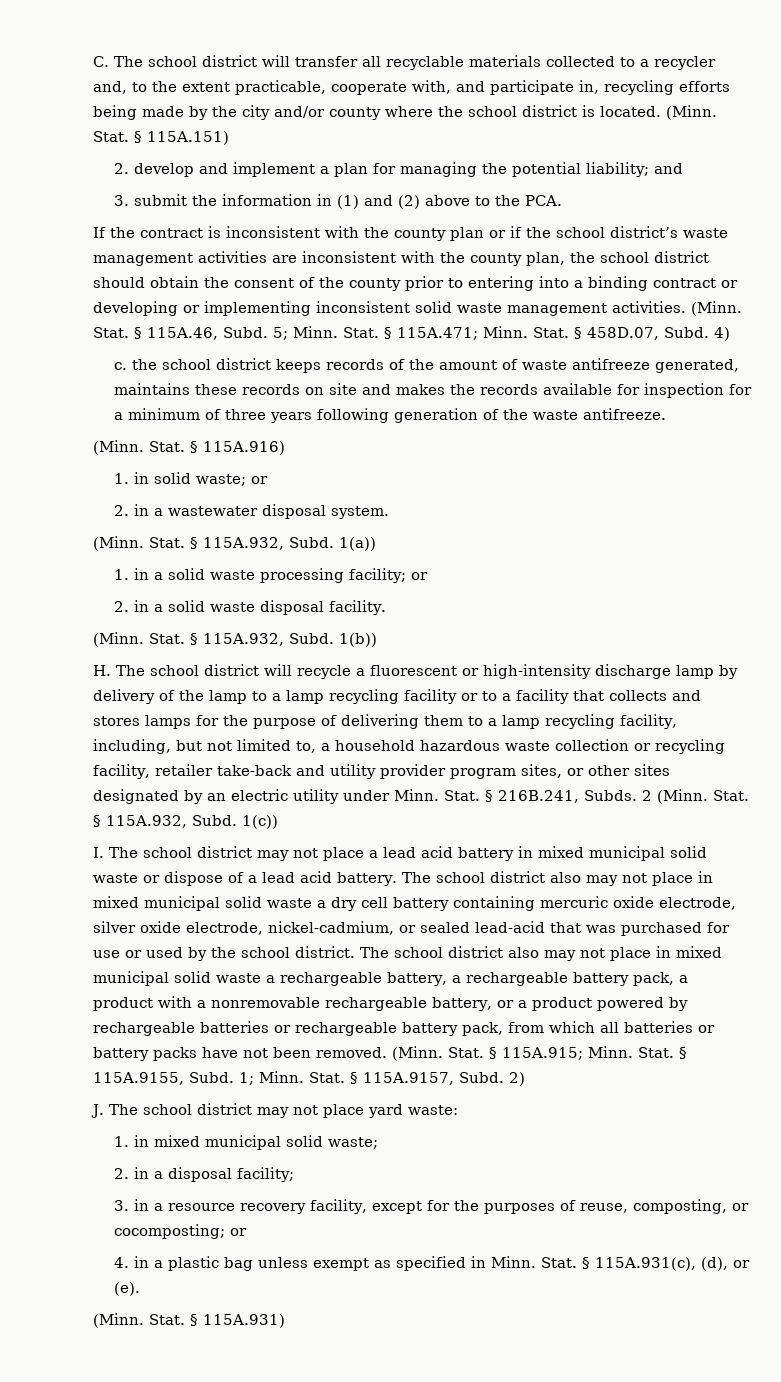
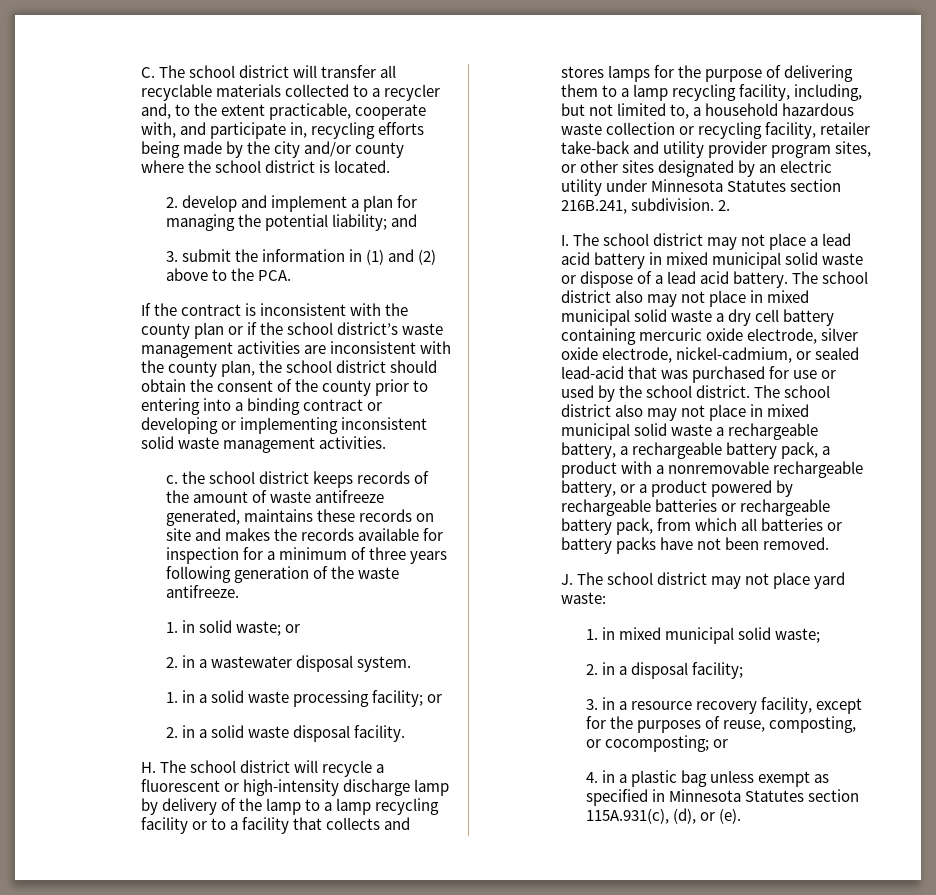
- (Minn. Stat. § 115A.151)
- (Minn. Stat. § 115A.46, Subd. 5; Minn. Stat. § 115A.471; Minn. Stat. § 458D.07, Subd. 4)
- (Minn. Stat. § 115A.916)
- (Minn. Stat. § 115A.932, Subd. 1(a))
- (Minn. Stat. § 115A.932, Subd. 1(b))
- H. The school district will recycle a fluorescent or high-intensity discharge lamp by delivery of the lamp to a lamp recycling facility or to a facility that collects and stores lamps for the purpose of delivering them to a lamp recycling facility, including, but not limited to, a household hazardous waste collection or recycling facility, retailer take-back and utility provider program sites, or other sites designated by an electric utility under Minn. Stat. § 216B.241, Subds. 2 (Minn. Stat. § 115A.932, Subd. 1(c))
+ H. The school district will recycle a fluorescent or high-intensity discharge lamp by delivery of the lamp to a lamp recycling facility or to a facility that collects and stores lamps for the purpose of delivering them to a lamp recycling facility, including, but not limited to, a household hazardous waste collection or recycling facility, retailer take-back and utility provider program sites, or other sites designated by an electric utility under Minnesota Statutes section 216B.241, subdivision. 2.
- (Minn. Stat. § 115A.915; Minn. Stat. § 115A.9155, Subd. 1; Minn. Stat. § 115A.9157, Subd. 2)
- 4. in a plastic bag unless exempt as specified in Minn. Stat. § 115A.931(c), (d), or (e).
+ 4. in a plastic bag unless exempt as specified in Minnesota Statutes section 115A.931(c), (d), or (e).
- (Minn. Stat. § 115A.931)

